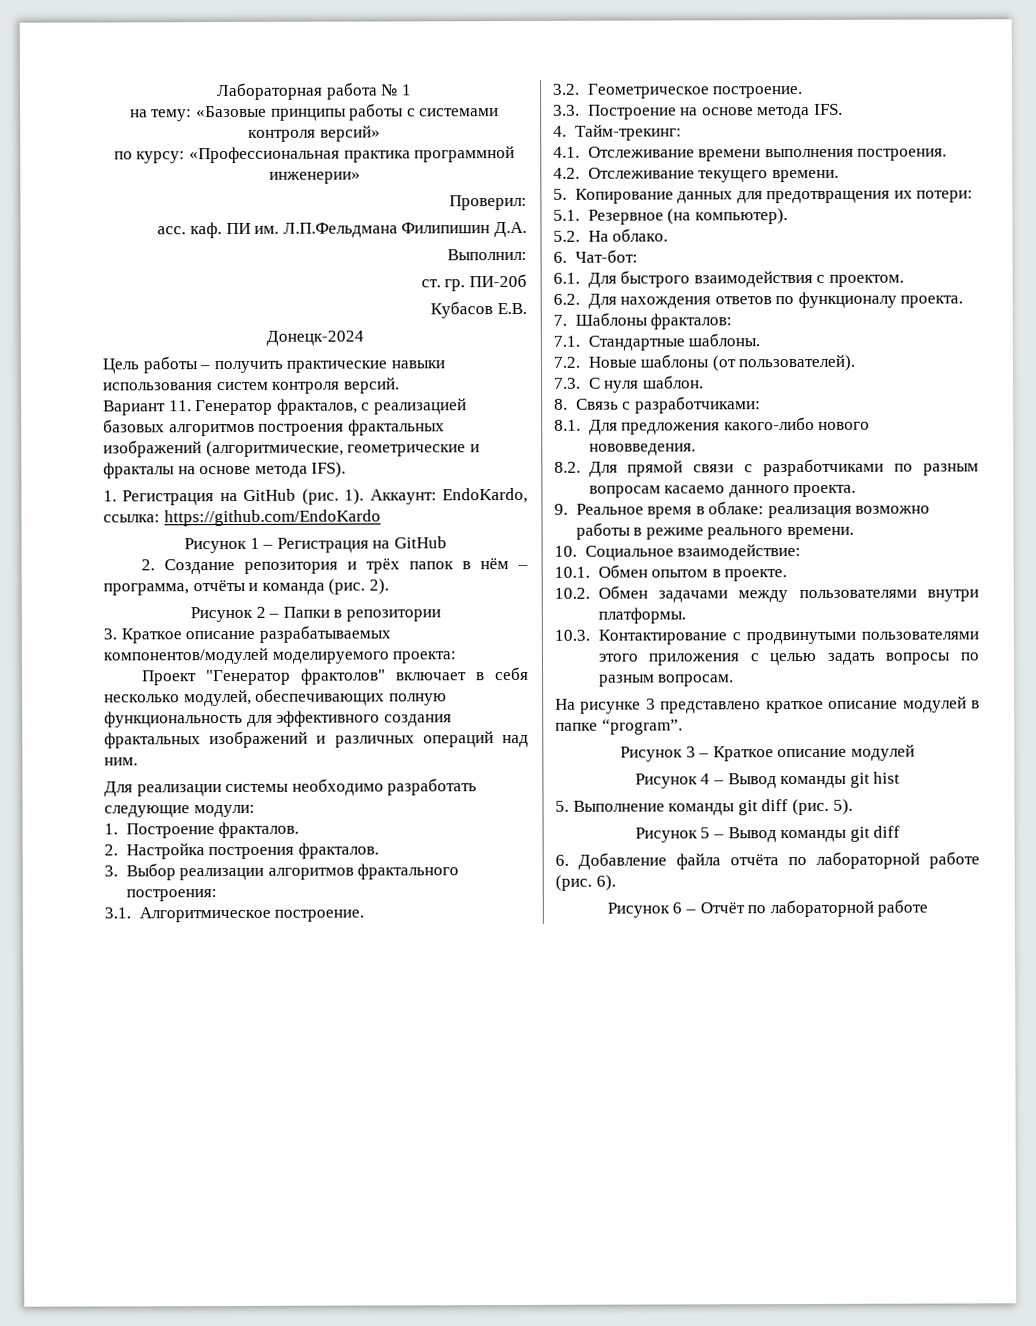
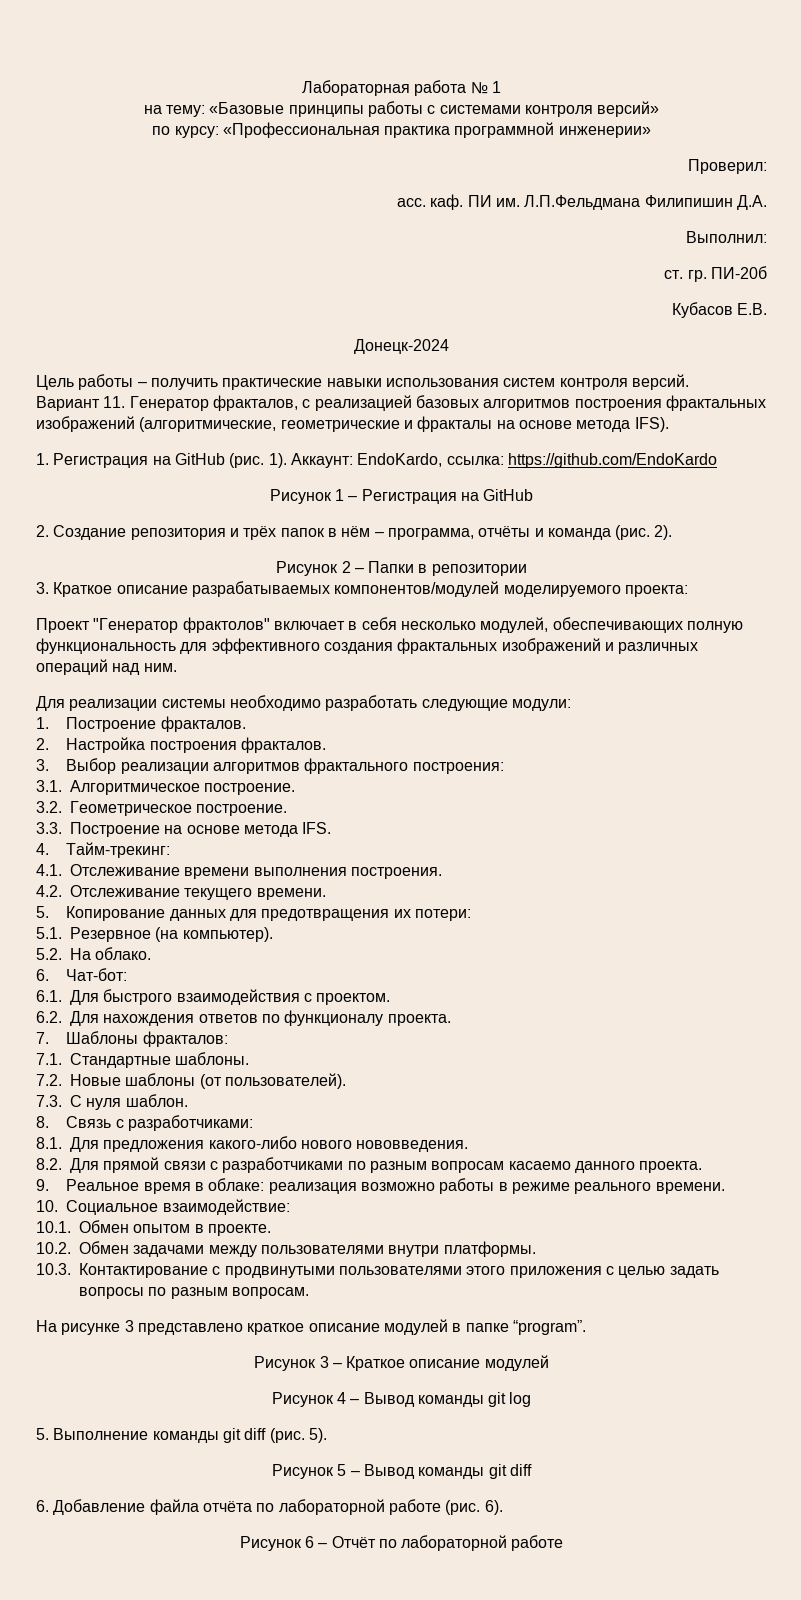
- Рисунок 4 – Вывод команды git hist
+ Рисунок 4 – Вывод команды git log

